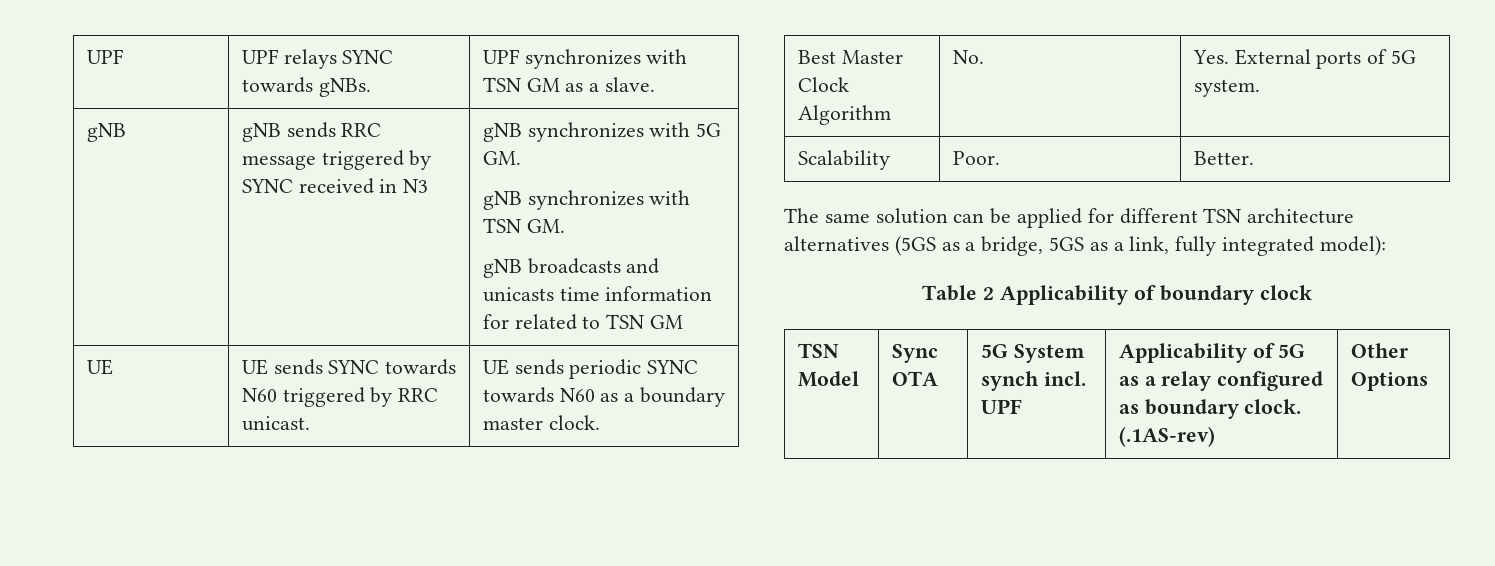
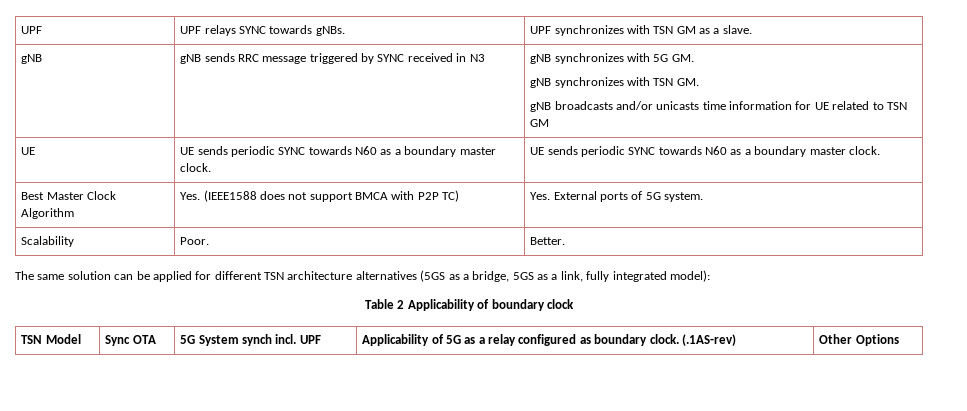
  gNB | gNB sends RRC message triggered by SYNC received in N3 | gNB synchronizes with 5G GM.
  gNB synchronizes with TSN GM.
- gNB broadcasts and unicasts time information for related to TSN GM
+ gNB broadcasts and/or unicasts time information for UE related to TSN GM
- UE | UE sends SYNC towards N60 triggered by RRC unicast. | UE sends periodic SYNC towards N60 as a boundary master clock.
+ UE | UE sends periodic SYNC towards N60 as a boundary master clock. | UE sends periodic SYNC towards N60 as a boundary master clock.
- Best Master Clock Algorithm | No. | Yes. External ports of 5G system.
+ Best Master Clock Algorithm | Yes. (IEEE1588 does not support BMCA with P2P TC) | Yes. External ports of 5G system.

